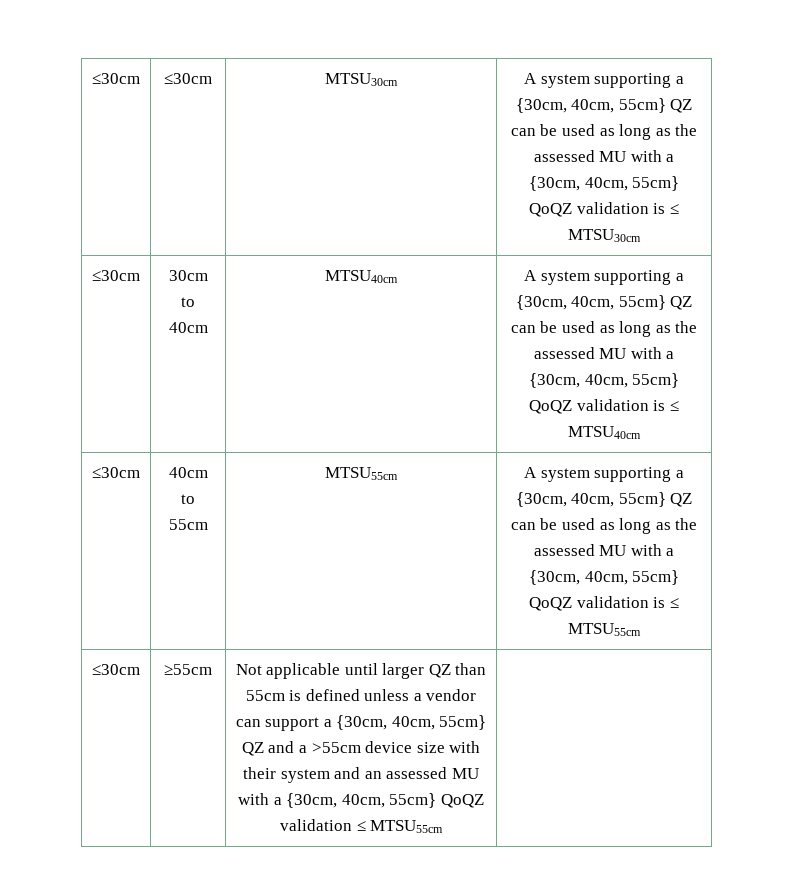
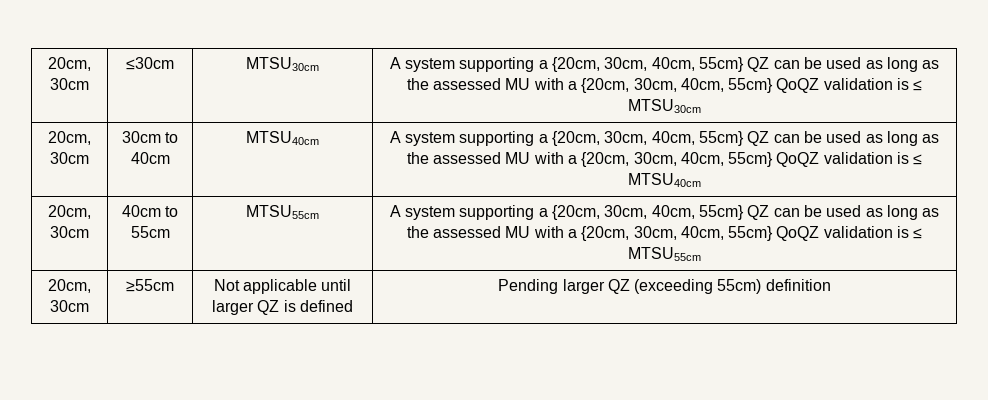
- ≤30cm | ≤30cm | MTSU30cm | A system supporting a {30cm, 40cm, 55cm} QZ can be used as long as the assessed MU with a {30cm, 40cm, 55cm} QoQZ validation is ≤ MTSU30cm
+ 20cm, 30cm | ≤30cm | MTSU30cm | A system supporting a {20cm, 30cm, 40cm, 55cm} QZ can be used as long as the assessed MU with a {20cm, 30cm, 40cm, 55cm} QoQZ validation is ≤ MTSU30cm
- ≤30cm | 30cm to 40cm | MTSU40cm | A system supporting a {30cm, 40cm, 55cm} QZ can be used as long as the assessed MU with a {30cm, 40cm, 55cm} QoQZ validation is ≤ MTSU40cm
+ 20cm, 30cm | 30cm to 40cm | MTSU40cm | A system supporting a {20cm, 30cm, 40cm, 55cm} QZ can be used as long as the assessed MU with a {20cm, 30cm, 40cm, 55cm} QoQZ validation is ≤ MTSU40cm
- ≤30cm | 40cm to 55cm | MTSU55cm | A system supporting a {30cm, 40cm, 55cm} QZ can be used as long as the assessed MU with a {30cm, 40cm, 55cm} QoQZ validation is ≤ MTSU55cm
- ≤30cm
+ 20cm, 30cm | 40cm to 55cm | MTSU55cm | A system supporting a {20cm, 30cm, 40cm, 55cm} QZ can be used as long as the assessed MU with a {20cm, 30cm, 40cm, 55cm} QoQZ validation is ≤ MTSU55cm
+ 20cm, 30cm
- Not applicable until larger QZ than 55cm is defined unless a vendor can support a {30cm, 40cm, 55cm} QZ and a >55cm device size with their system and an assessed MU with a {30cm, 40cm, 55cm} QoQZ validation ≤ MTSU55cm
+ Not applicable until larger QZ is defined | Pending larger QZ (exceeding 55cm) definition

